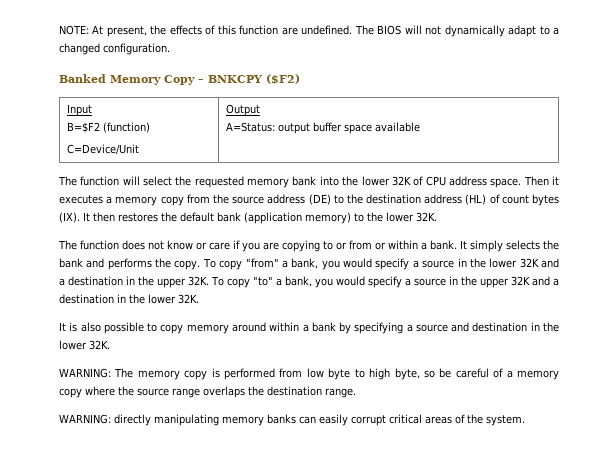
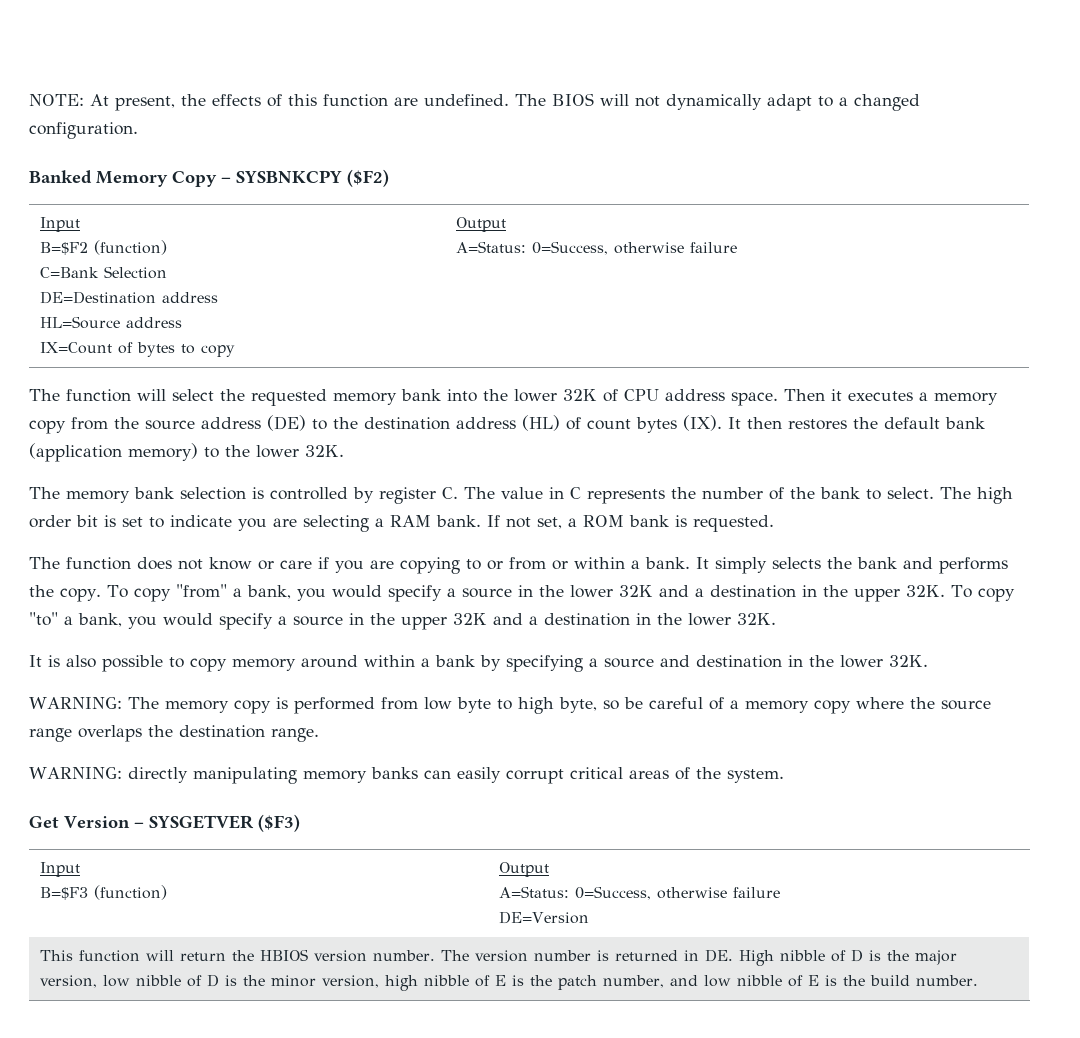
- Banked Memory Copy – BNKCPY ($F2)
+ Banked Memory Copy – SYSBNKCPY ($F2)
  Input
  B=$F2 (function)
- C=Device/Unit | Output
- A=Status: output buffer space available
+ C=Bank Selection
+ DE=Destination address
+ HL=Source address
+ IX=Count of bytes to copy | Output
+ A=Status: 0=Success, otherwise failure
+ The memory bank selection is controlled by register C. The value in C represents the number of the bank to select. The high order bit is set to indicate you are selecting a RAM bank. If not set, a ROM bank is requested.
+ Get Version – SYSGETVER ($F3)
+ Input
+ B=$F3 (function) | Output
+ A=Status: 0=Success, otherwise failure
+ DE=Version
+ This function will return the HBIOS version number. The version number is returned in DE. High nibble of D is the major version, low nibble of D is the minor version, high nibble of E is the patch number, and low nibble of E is the build number.

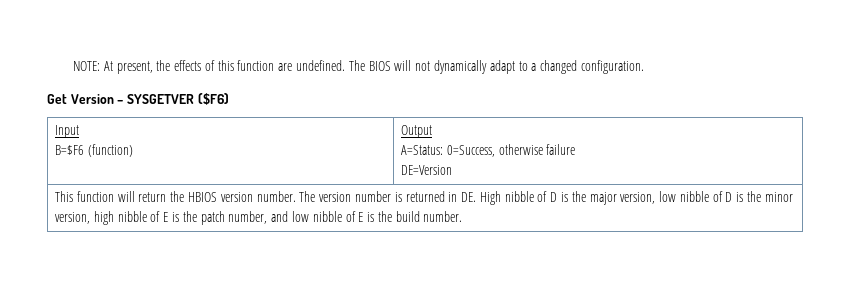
- Banked Memory Copy – SYSBNKCPY ($F2)
- Input
- B=$F2 (function)
- C=Bank Selection
- DE=Destination address
- HL=Source address
- IX=Count of bytes to copy | Output
- A=Status: 0=Success, otherwise failure
- The function will select the requested memory bank into the lower 32K of CPU address space. Then it executes a memory copy from the source address (DE) to the destination address (HL) of count bytes (IX). It then restores the default bank (application memory) to the lower 32K.
- The memory bank selection is controlled by register C. The value in C represents the number of the bank to select. The high order bit is set to indicate you are selecting a RAM bank. If not set, a ROM bank is requested.
- The function does not know or care if you are copying to or from or within a bank. It simply selects the bank and performs the copy. To copy "from" a bank, you would specify a source in the lower 32K and a destination in the upper 32K. To copy "to" a bank, you would specify a source in the upper 32K and a destination in the lower 32K.
- It is also possible to copy memory around within a bank by specifying a source and destination in the lower 32K.
- WARNING: The memory copy is performed from low byte to high byte, so be careful of a memory copy where the source range overlaps the destination range.
- WARNING: directly manipulating memory banks can easily corrupt critical areas of the system.
- Get Version – SYSGETVER ($F3)
+ Get Version – SYSGETVER ($F6)
  Input
- B=$F3 (function) | Output
+ B=$F6 (function) | Output

